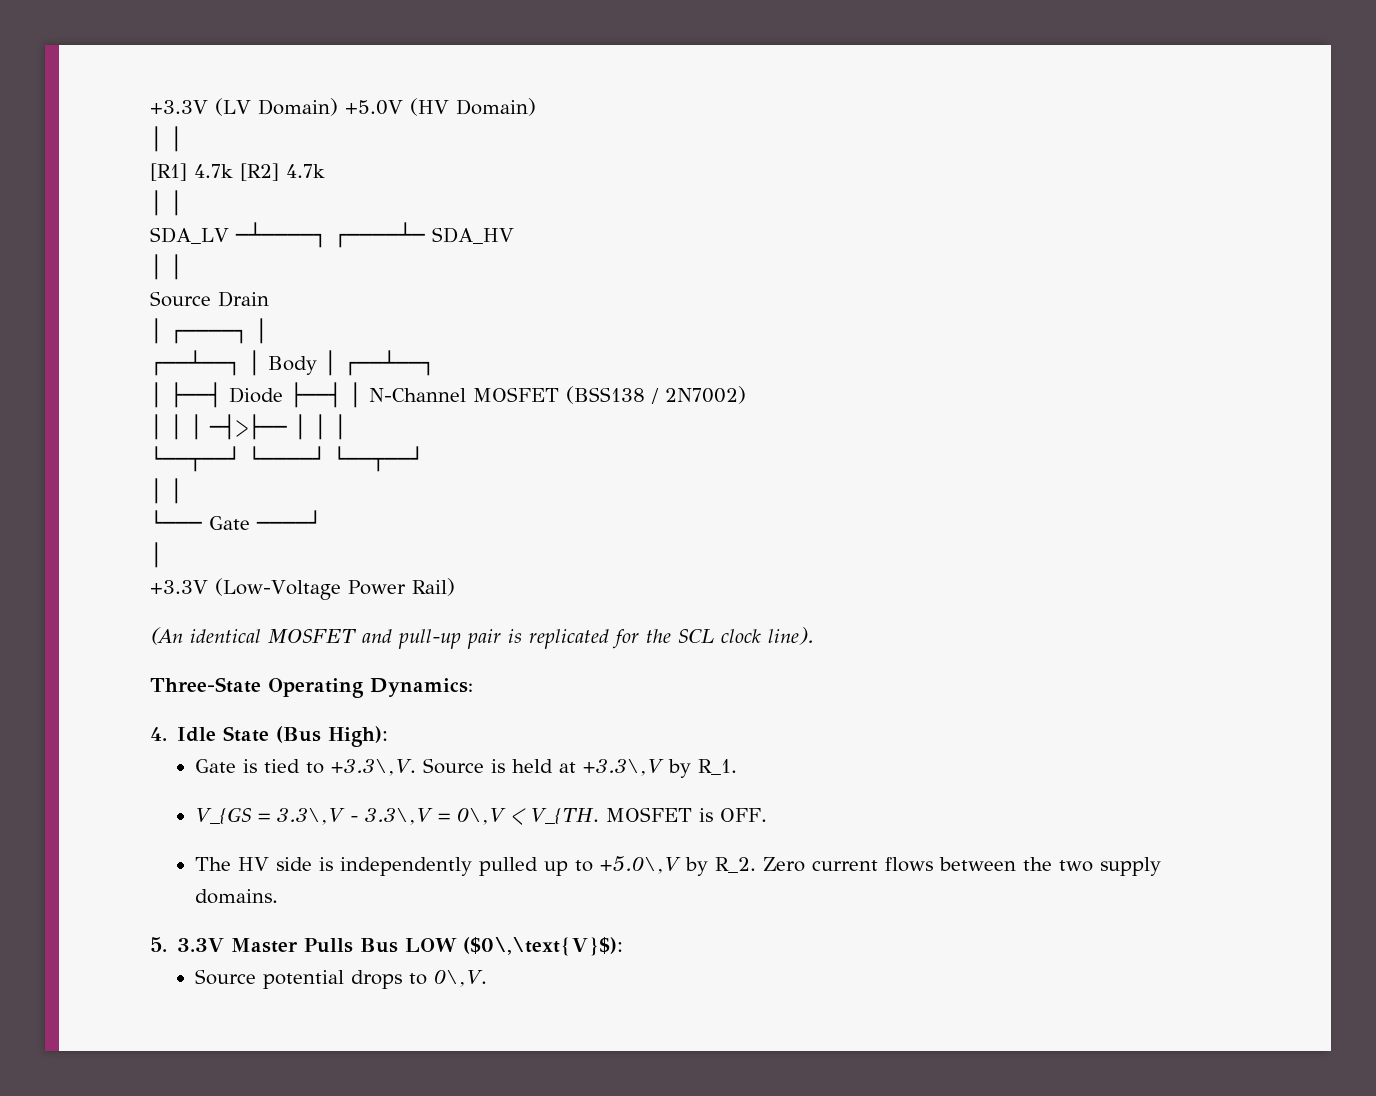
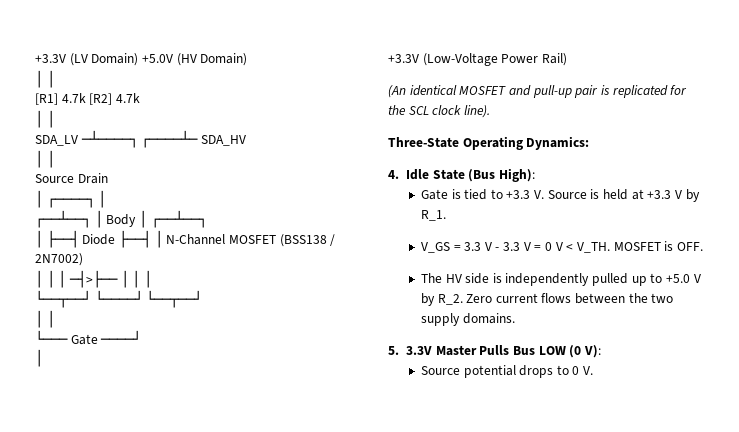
- Gate is tied to +3.3\,V. Source is held at +3.3\,V by R_1.
+ Gate is tied to +3.3 V. Source is held at +3.3 V by R_1.
- V_{GS = 3.3\,V - 3.3\,V = 0\,V < V_{TH.
+ V_GS = 3.3 V - 3.3 V = 0 V < V_TH.
- The HV side is independently pulled up to +5.0\,V by R_2. Zero current flows between the two supply domains.
+ The HV side is independently pulled up to +5.0 V by R_2. Zero current flows between the two supply domains.
- 5. 3.3V Master Pulls Bus LOW ($0\,\text{V}$):
+ 5. 3.3V Master Pulls Bus LOW (0 V):
- Source potential drops to 0\,V.
+ Source potential drops to 0 V.

